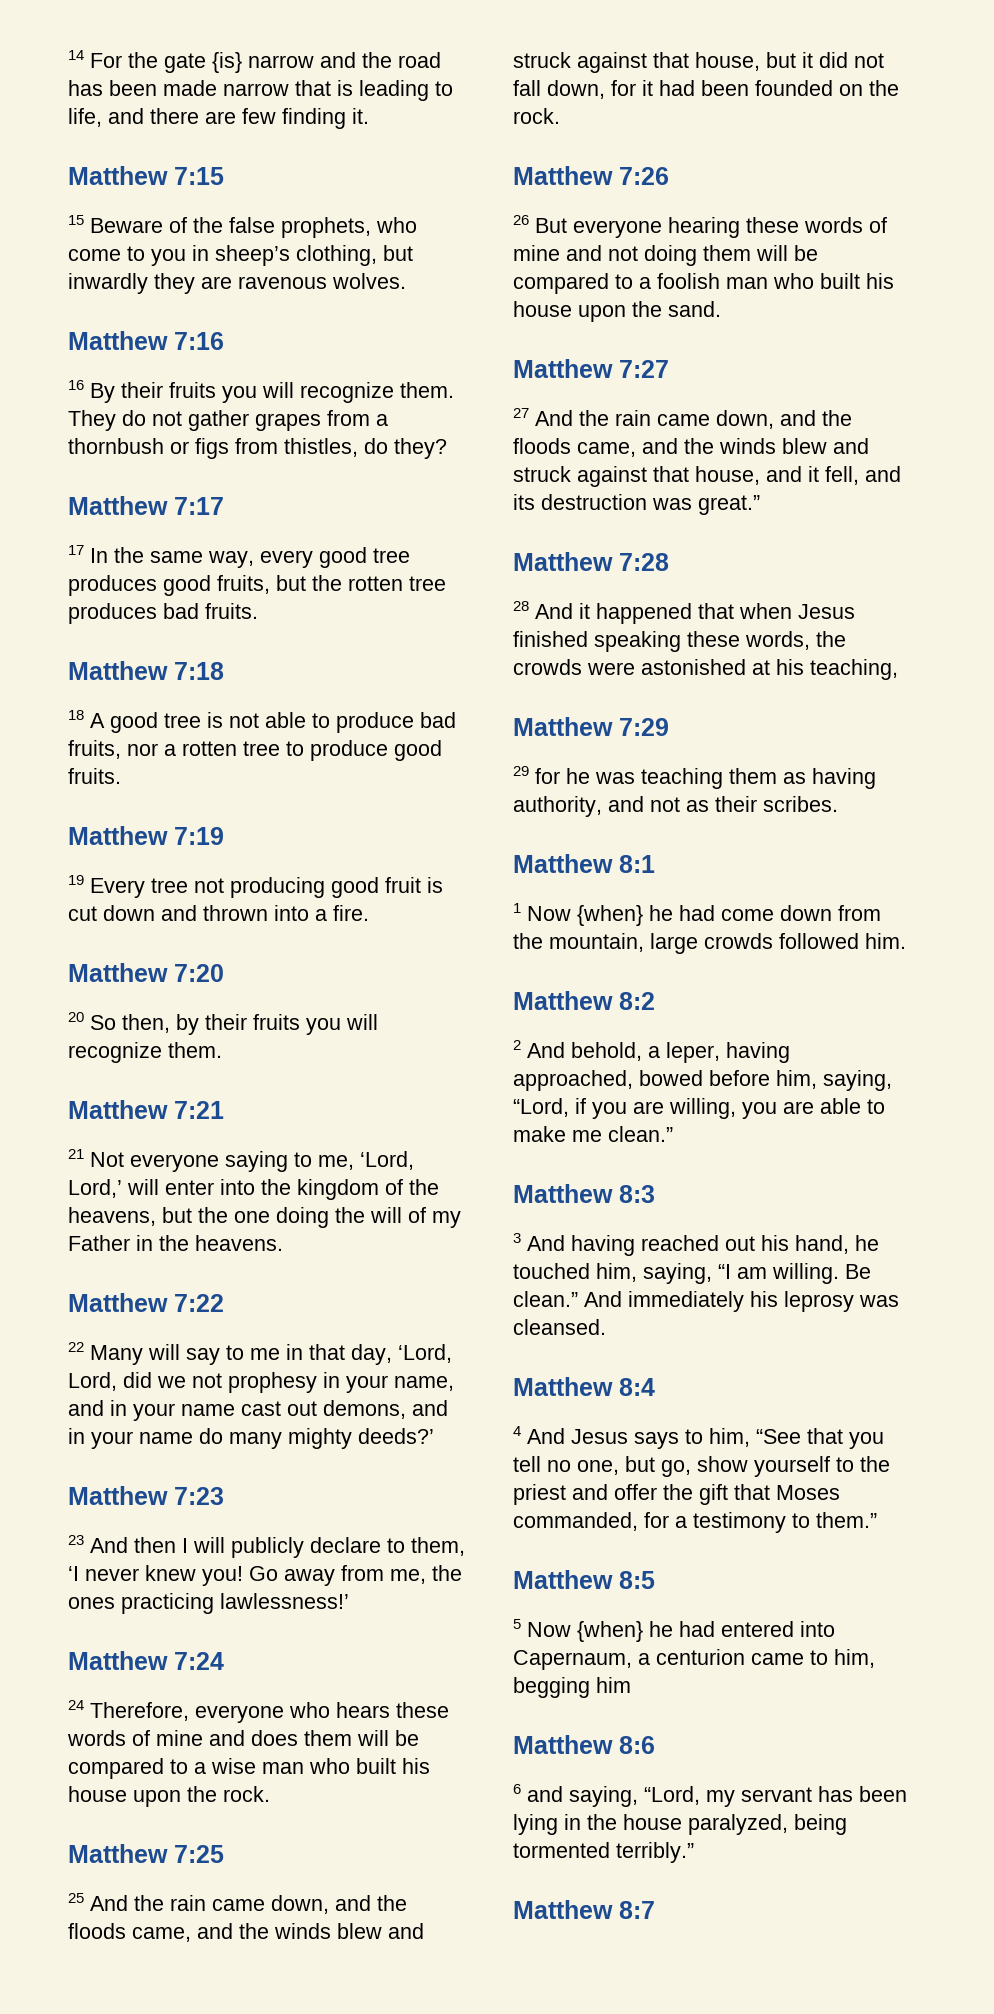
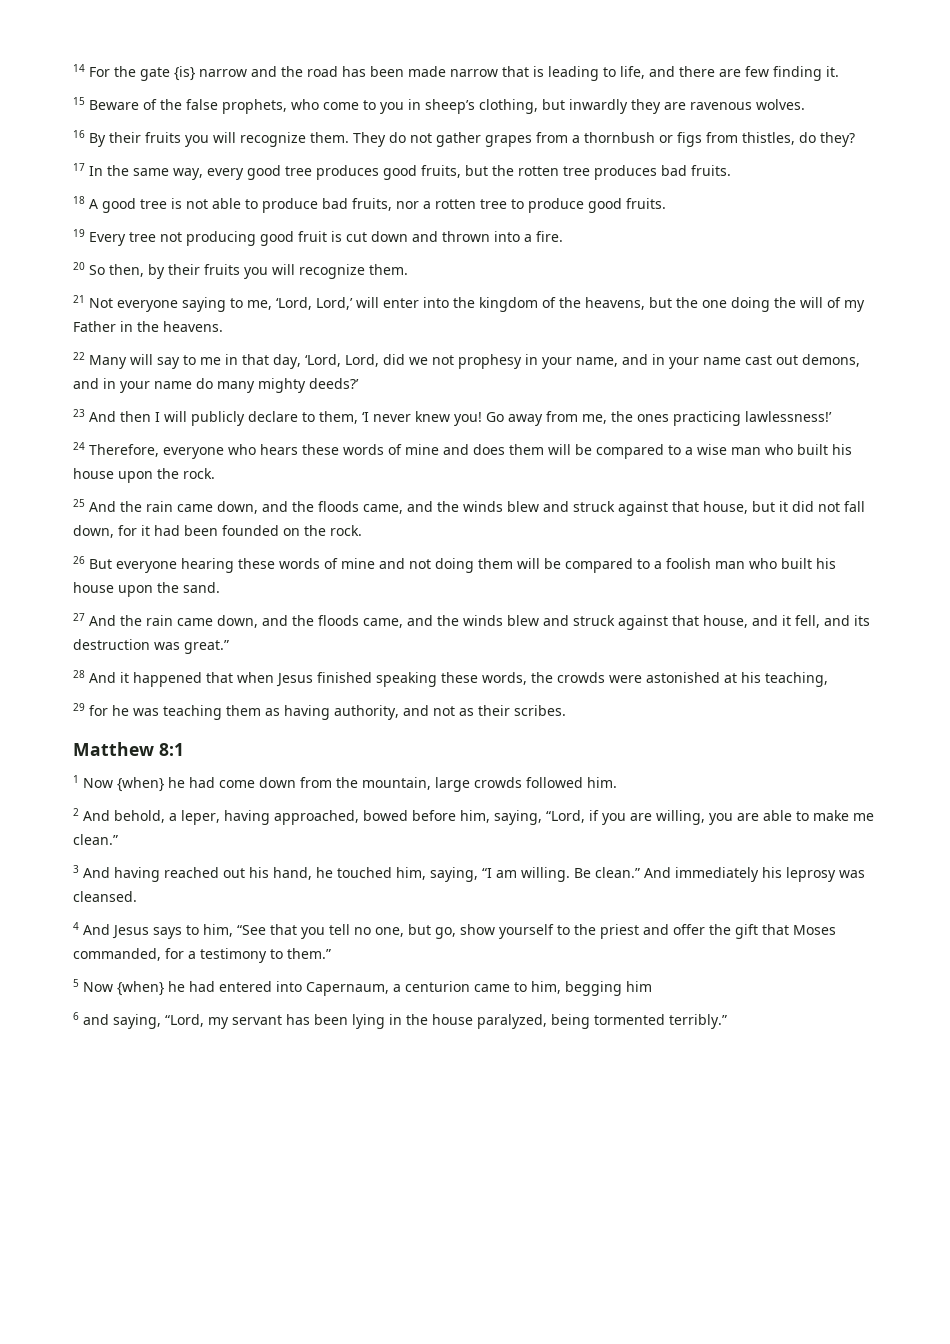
- Matthew 7:15
- Matthew 7:16
- Matthew 7:17
- Matthew 7:18
- Matthew 7:19
- Matthew 7:20
- Matthew 7:21
- Matthew 7:22
- Matthew 7:23
- Matthew 7:24
- Matthew 7:25
- Matthew 7:26
- Matthew 7:27
- Matthew 7:28
- Matthew 7:29
- Matthew 8:2
- Matthew 8:3
- Matthew 8:4
- Matthew 8:5
- Matthew 8:6
- Matthew 8:7

